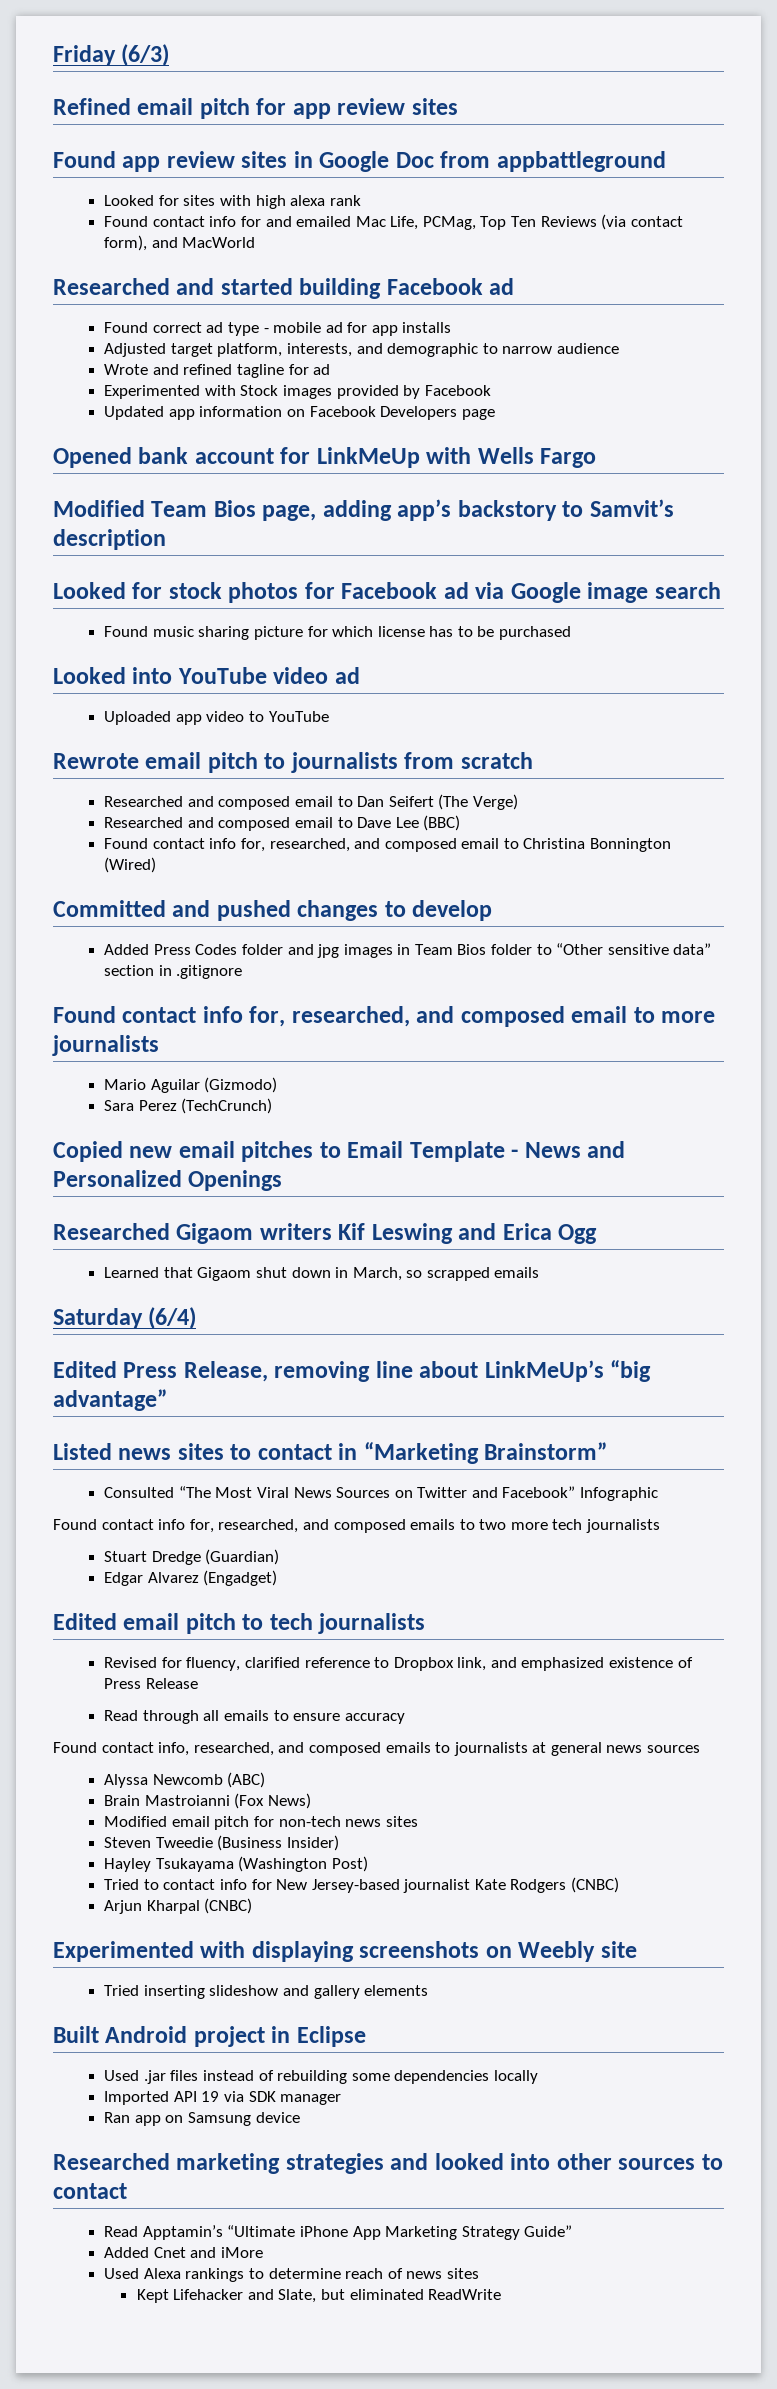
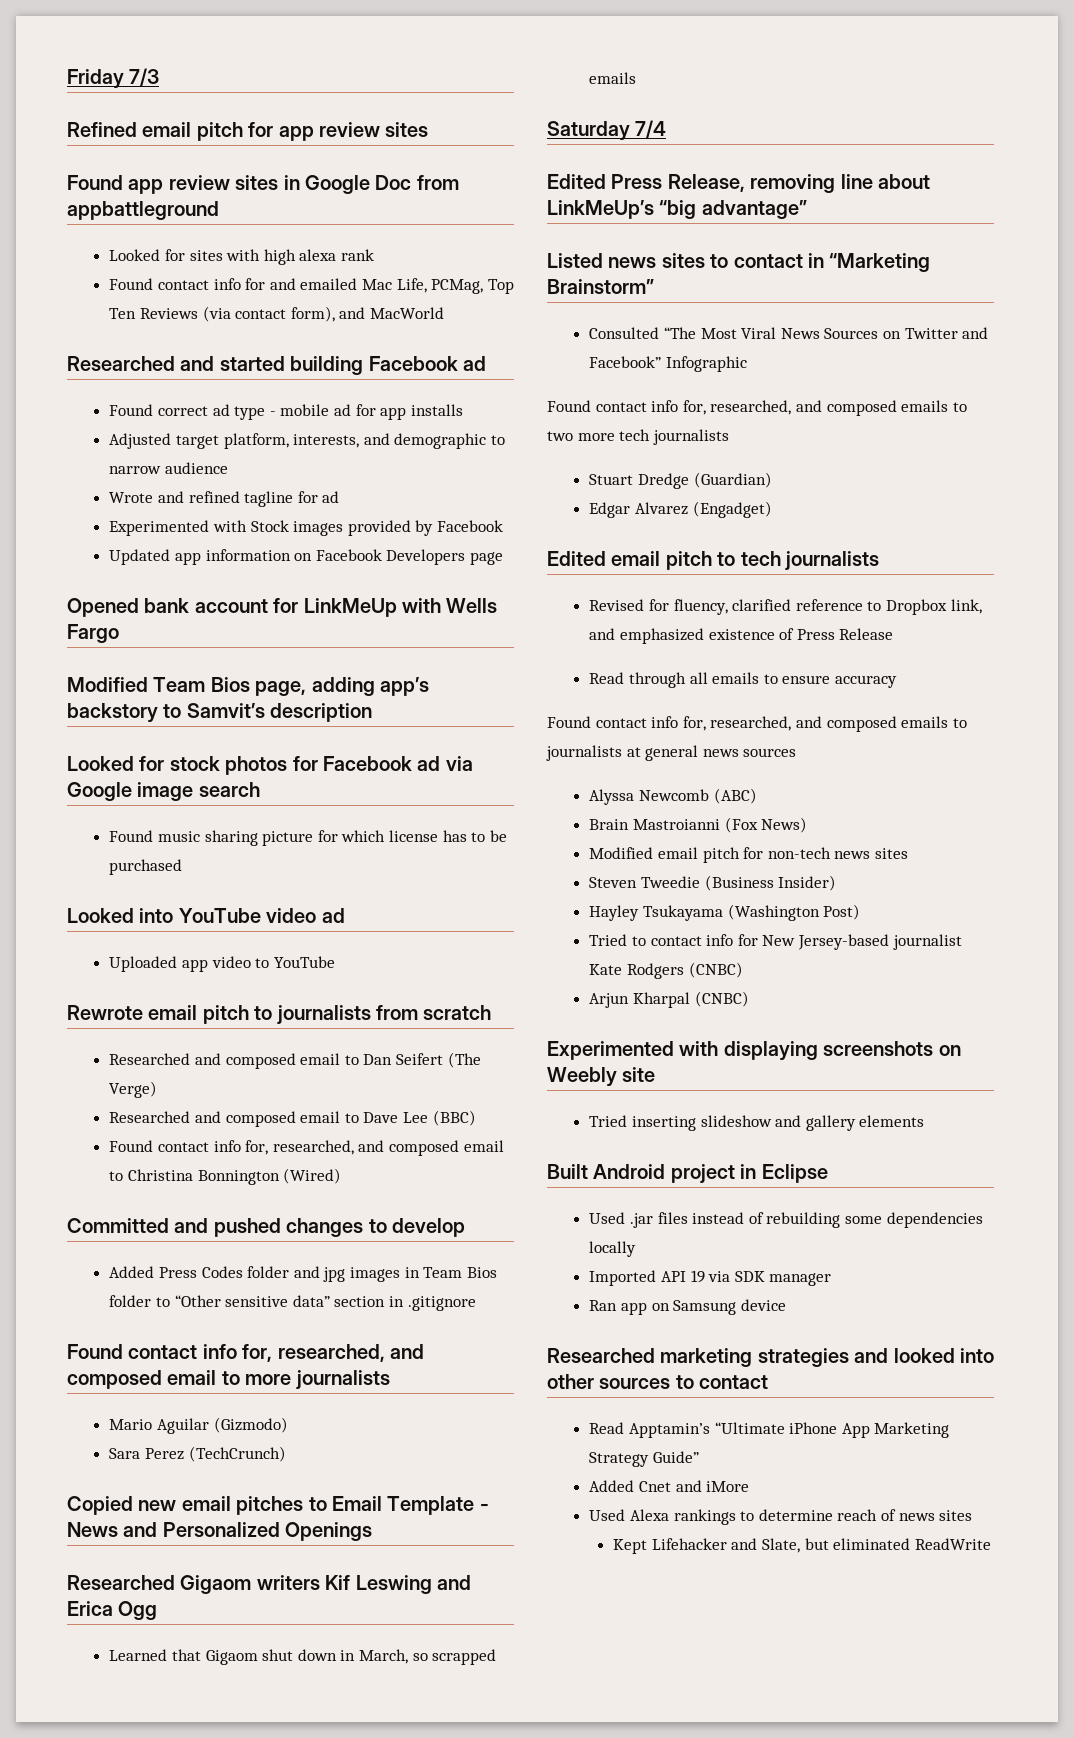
- Friday (6/3)
+ Friday 7/3
- Saturday (6/4)
+ Saturday 7/4
- Found contact info, researched, and composed emails to journalists at general news sources
+ Found contact info for, researched, and composed emails to journalists at general news sources

